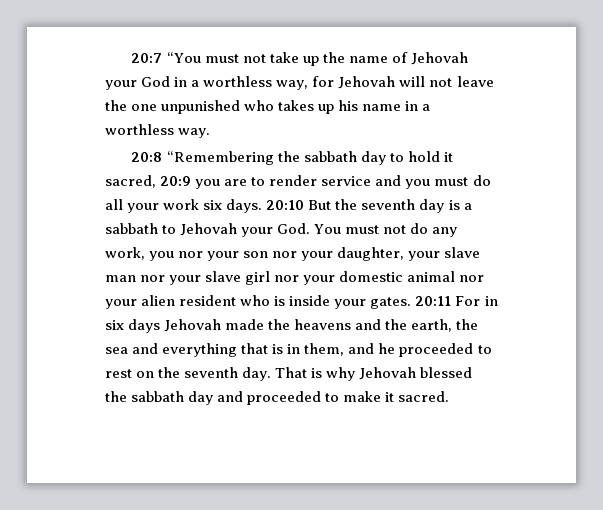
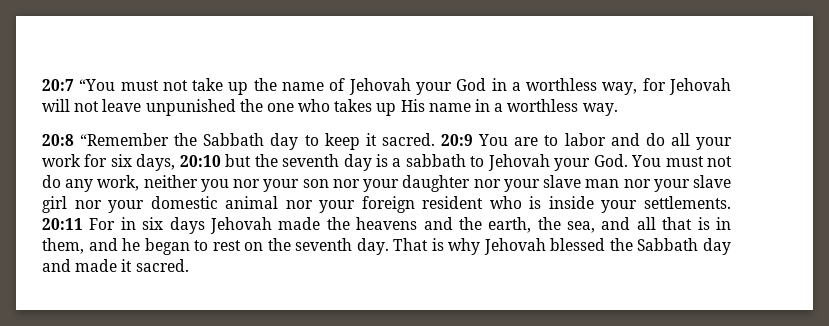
- 20:7 “You must not take up the name of Jehovah your God in a worthless way, for Jehovah will not leave the one unpunished who takes up his name in a worthless way.
+ 20:7 “You must not take up the name of Jehovah your God in a worthless way, for Jehovah will not leave unpunished the one who takes up His name in a worthless way.
- 20:8 “Remembering the sabbath day to hold it sacred, 20:9 you are to render service and you must do all your work six days. 20:10 But the seventh day is a sabbath to Jehovah your God. You must not do any work, you nor your son nor your daughter, your slave man nor your slave girl nor your domestic animal nor your alien resident who is inside your gates.
+ 20:8 “Remember the Sabbath day to keep it sacred. 20:9 You are to labor and do all your work for six days, 20:10 but the seventh day is a sabbath to Jehovah your God. You must not do any work, neither you nor your son nor your daughter nor your slave man nor your slave girl nor your domestic animal nor your foreign resident who is inside your settlements.
- 20:11 For in six days Jehovah made the heavens and the earth, the sea and everything that is in them, and he proceeded to rest on the seventh day.
+ 20:11 For in six days Jehovah made the heavens and the earth, the sea, and all that is in them, and he began to rest on the seventh day.
- That is why Jehovah blessed the sabbath day and proceeded to make it sacred.
+ That is why Jehovah blessed the Sabbath day and made it sacred.

